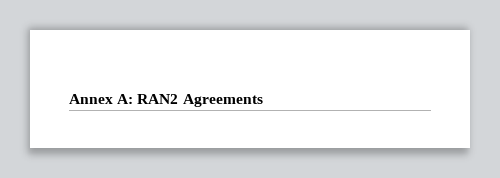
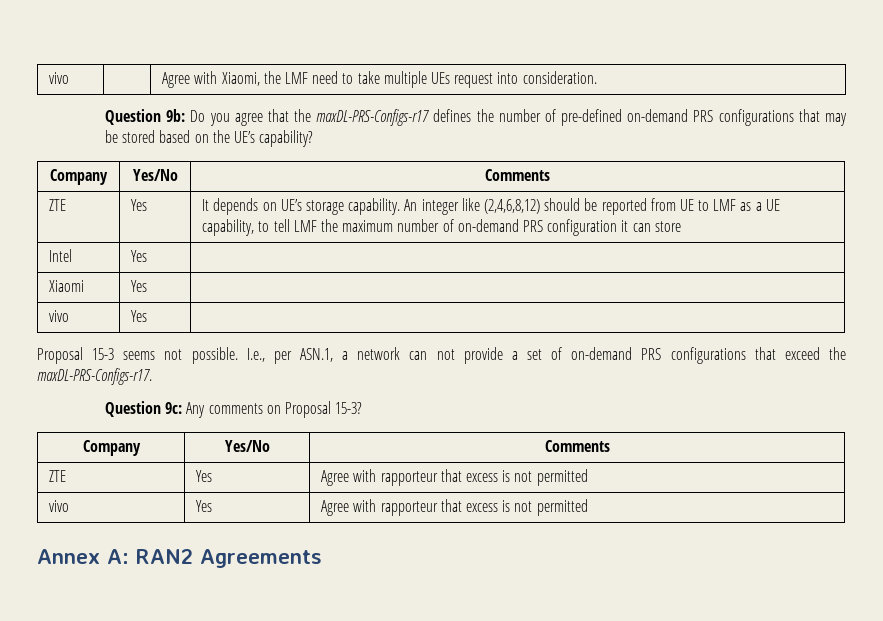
+ vivo | | Agree with Xiaomi, the LMF need to take multiple UEs request into consideration.
+ Question 9b: Do you agree that the maxDL-PRS-Configs-r17 defines the number of pre-defined on-demand PRS configurations that may be stored based on the UE’s capability?
+ Company | Yes/No | Comments
+ ZTE | Yes | It depends on UE’s storage capability. An integer like (2,4,6,8,12) should be reported from UE to LMF as a UE capability, to tell LMF the maximum number of on-demand PRS configuration it can store
+ Intel | Yes |
+ Xiaomi | Yes |
+ vivo | Yes |
+ Proposal 15-3 seems not possible. I.e., per ASN.1, a network can not provide a set of on-demand PRS configurations that exceed the maxDL-PRS-Configs-r17.
+ Question 9c: Any comments on Proposal 15-3?
+ Company | Yes/No | Comments
+ ZTE | Yes | Agree with rapporteur that excess is not permitted
+ vivo | Yes | Agree with rapporteur that excess is not permitted

